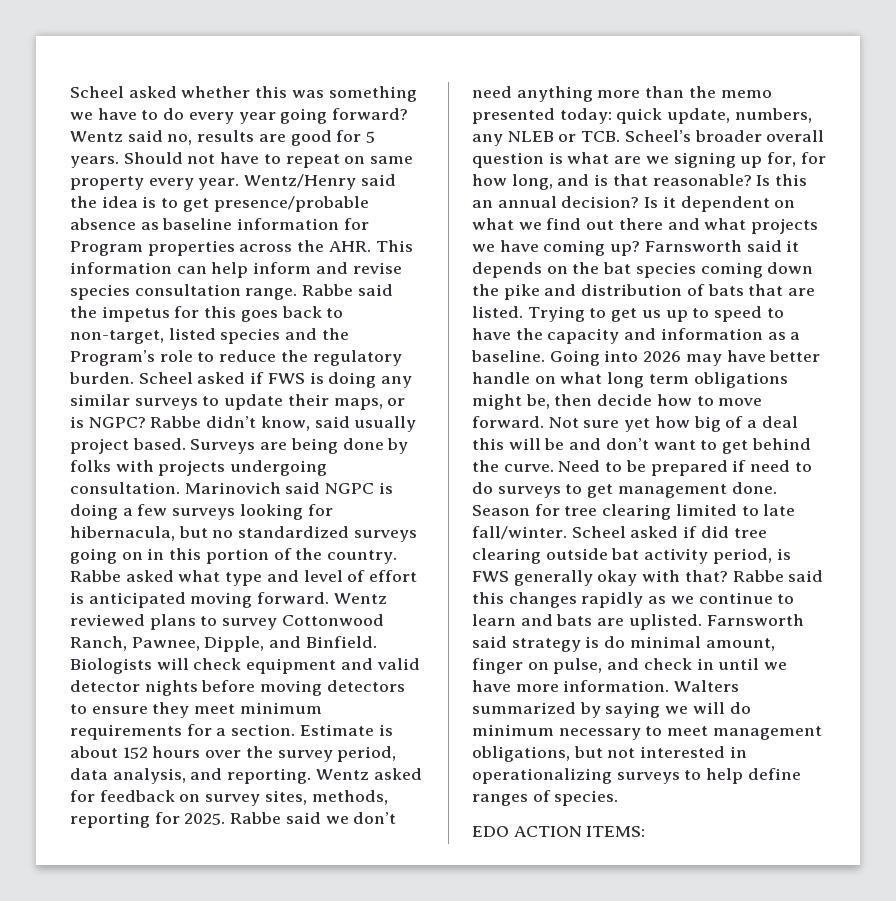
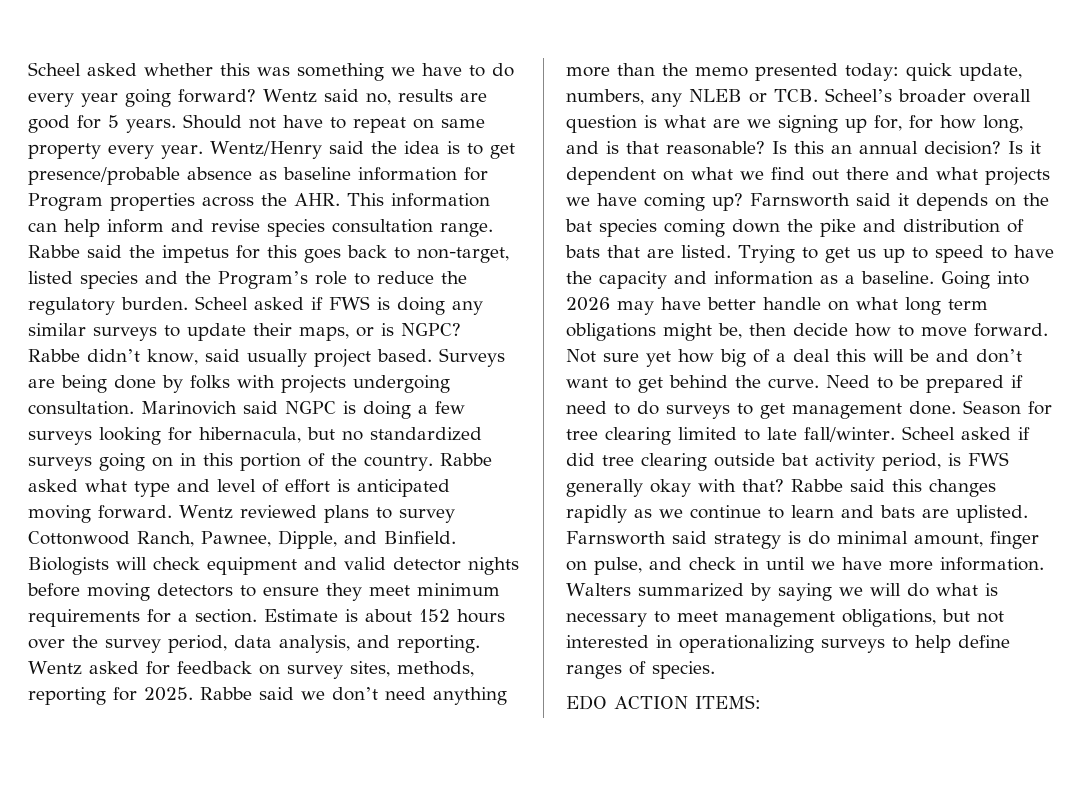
- Walters summarized by saying we will do minimum necessary to meet management obligations, but not interested in operationalizing surveys to help define ranges of species.
+ Walters summarized by saying we will do what is necessary to meet management obligations, but not interested in operationalizing surveys to help define ranges of species.

